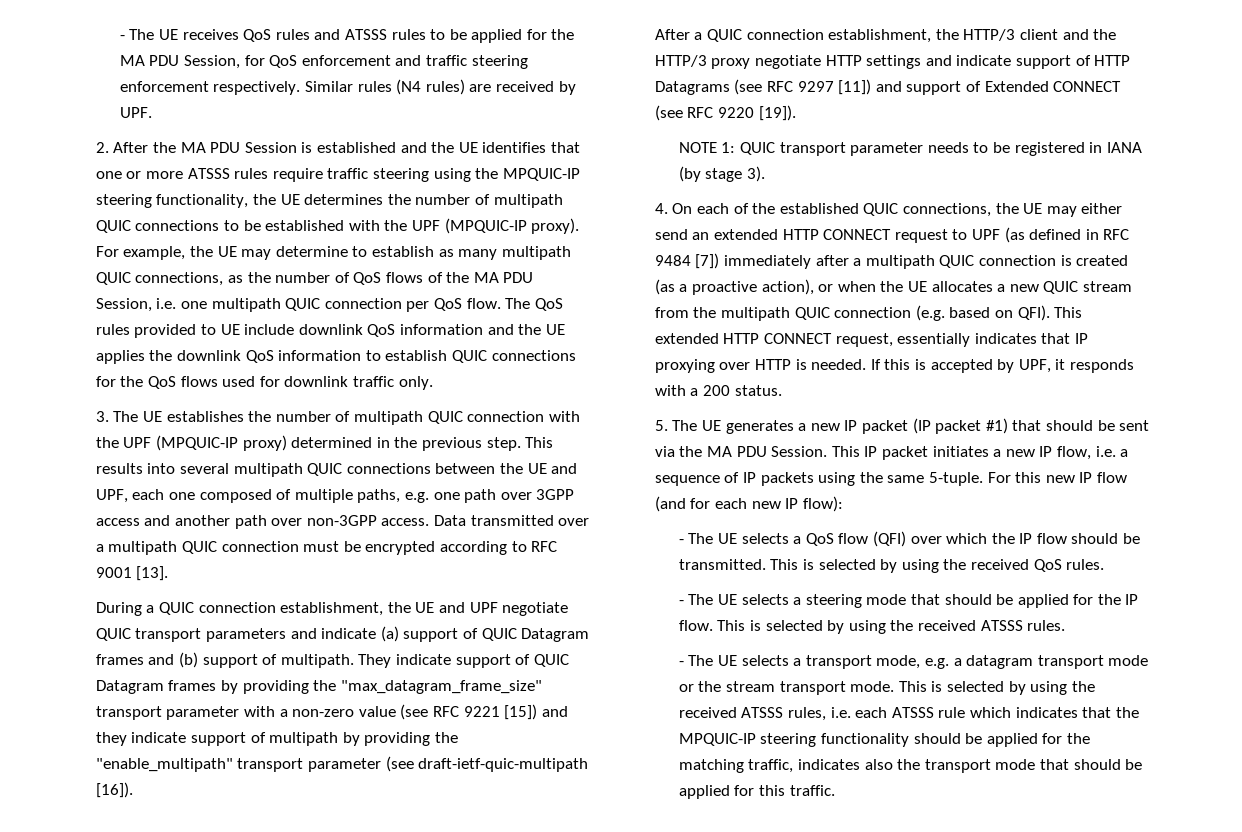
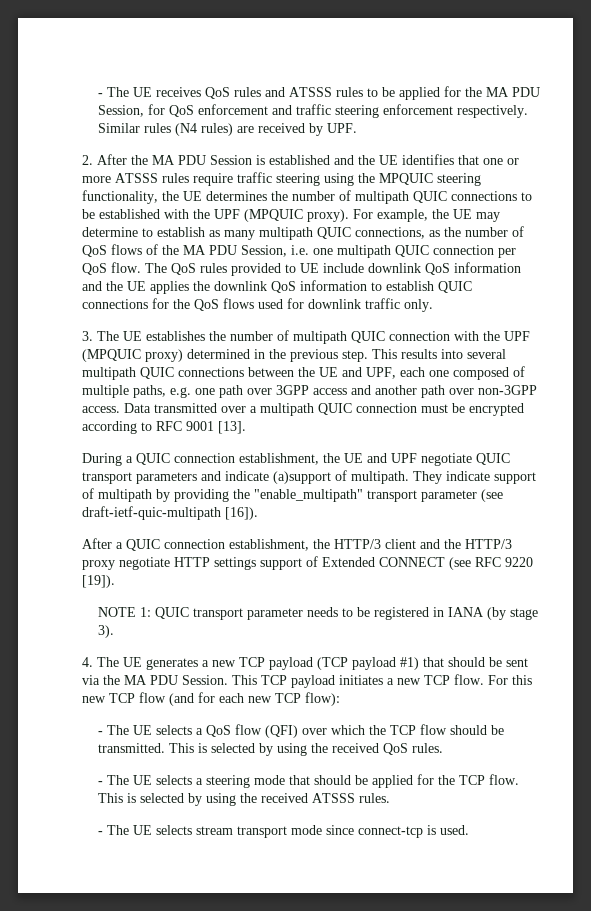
- 2. After the MA PDU Session is established and the UE identifies that one or more ATSSS rules require traffic steering using the MPQUIC-IP steering functionality, the UE determines the number of multipath QUIC connections to be established with the UPF (MPQUIC-IP proxy).
+ 2. After the MA PDU Session is established and the UE identifies that one or more ATSSS rules require traffic steering using the MPQUIC steering functionality, the UE determines the number of multipath QUIC connections to be established with the UPF (MPQUIC proxy).
- 3. The UE establishes the number of multipath QUIC connection with the UPF (MPQUIC-IP proxy) determined in the previous step.
+ 3. The UE establishes the number of multipath QUIC connection with the UPF (MPQUIC proxy) determined in the previous step.
- During a QUIC connection establishment, the UE and UPF negotiate QUIC transport parameters and indicate (a) support of QUIC Datagram frames and (b) support of multipath.
+ During a QUIC connection establishment, the UE and UPF negotiate QUIC transport parameters and indicate (a)support of multipath.
- They indicate support of QUIC Datagram frames by providing the "max_datagram_frame_size" transport parameter with a non-zero value (see RFC 9221 [15]) and they indicate support of multipath by providing the "enable_multipath" transport parameter (see draft-ietf-quic-multipath [16]).
+ They indicate support of multipath by providing the "enable_multipath" transport parameter (see draft-ietf-quic-multipath [16]).
- After a QUIC connection establishment, the HTTP/3 client and the HTTP/3 proxy negotiate HTTP settings and indicate support of HTTP Datagrams (see RFC 9297 [11]) and support of Extended CONNECT (see RFC 9220 [19]).
+ After a QUIC connection establishment, the HTTP/3 client and the HTTP/3 proxy negotiate HTTP settings support of Extended CONNECT (see RFC 9220 [19]).
- 4. On each of the established QUIC connections, the UE may either send an extended HTTP CONNECT request to UPF (as defined in RFC 9484 [7]) immediately after a multipath QUIC connection is created (as a proactive action), or when the UE allocates a new QUIC stream from the multipath QUIC connection (e.g. based on QFI). This extended HTTP CONNECT request, essentially indicates that IP proxying over HTTP is needed. If this is accepted by UPF, it responds with a 200 status.
- 5. The UE generates a new IP packet (IP packet #1) that should be sent via the MA PDU Session.
+ 4. The UE generates a new TCP payload (TCP payload #1) that should be sent via the MA PDU Session.
- This IP packet initiates a new IP flow, i.e. a sequence of IP packets using the same 5-tuple.
+ This TCP payload initiates a new TCP flow.
- For this new IP flow (and for each new IP flow):
+ For this new TCP flow (and for each new TCP flow):
- - The UE selects a QoS flow (QFI) over which the IP flow should be transmitted.
+ - The UE selects a QoS flow (QFI) over which the TCP flow should be transmitted.
- - The UE selects a steering mode that should be applied for the IP flow.
+ - The UE selects a steering mode that should be applied for the TCP flow.
- - The UE selects a transport mode, e.g. a datagram transport mode or the stream transport mode. This is selected by using the received ATSSS rules, i.e. each ATSSS rule which indicates that the MPQUIC-IP steering functionality should be applied for the matching traffic, indicates also the transport mode that should be applied for this traffic.
+ - The UE selects stream transport mode since connect-tcp is used.

